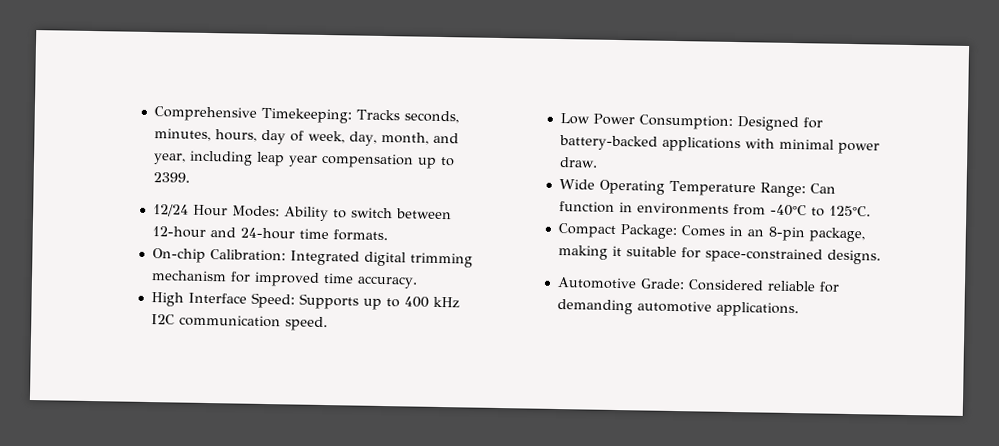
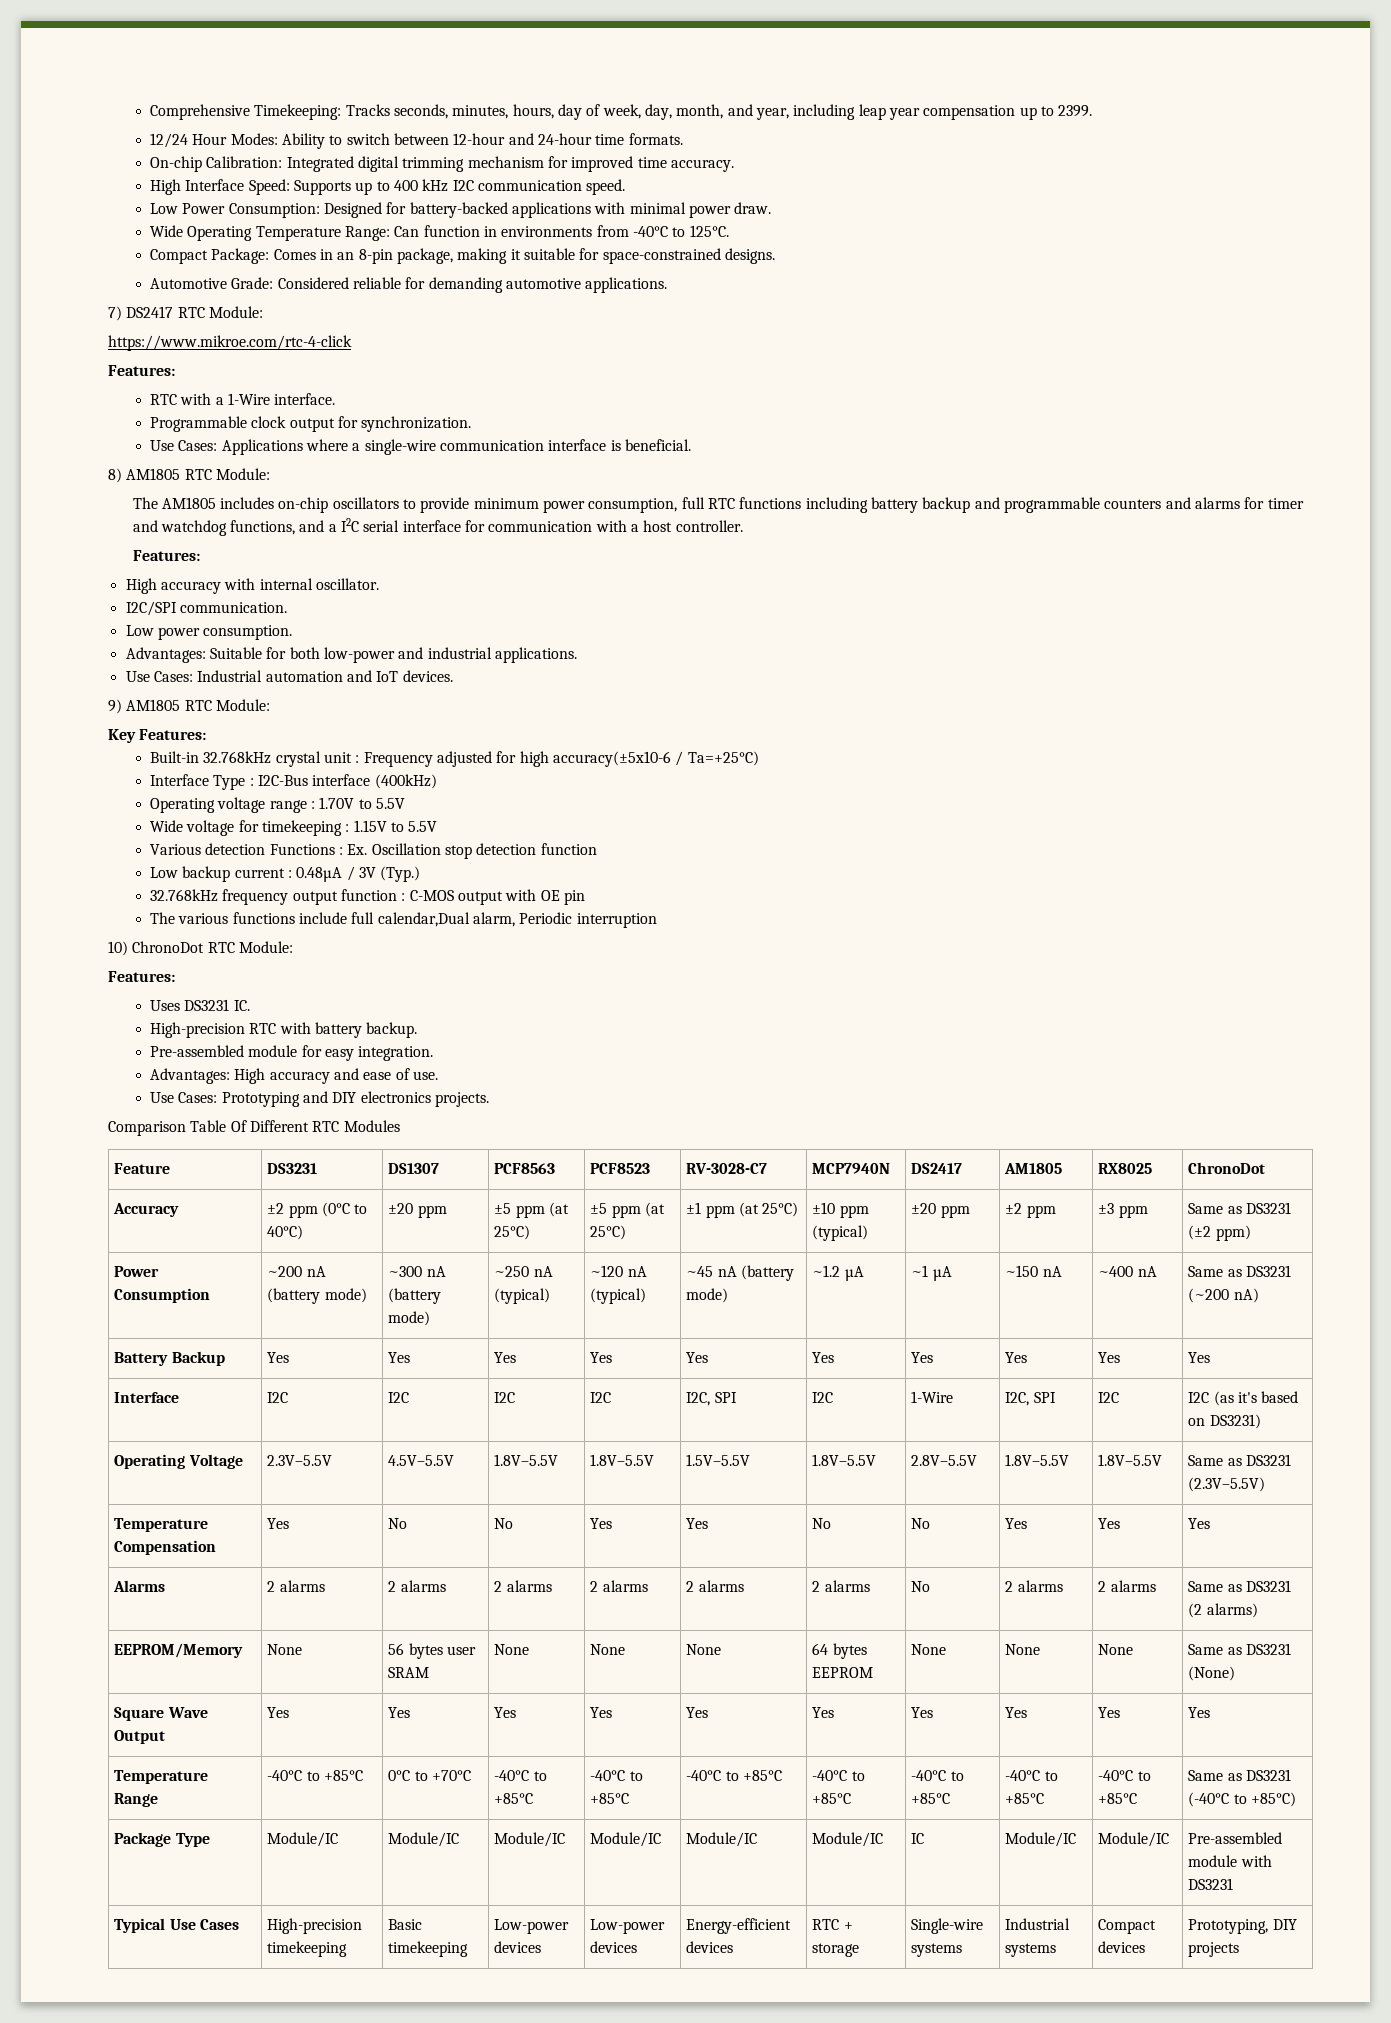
+ 7) DS2417 RTC Module:
+ https://www.mikroe.com/rtc-4-click
+ Features:
+ RTC with a 1-Wire interface.
+ Programmable clock output for synchronization.
+ Use Cases: Applications where a single-wire communication interface is beneficial.
+ 8) AM1805 RTC Module:
+ The AM1805 includes on-chip oscillators to provide minimum power consumption, full RTC functions including battery backup and programmable counters and alarms for timer and watchdog functions, and a I2C serial interface for communication with a host controller.
+ Features:
+ High accuracy with internal oscillator.
+ I2C/SPI communication.
+ Low power consumption.
+ Advantages: Suitable for both low-power and industrial applications.
+ Use Cases: Industrial automation and IoT devices.
+ 9) AM1805 RTC Module:
+ Key Features:
+ Built-in 32.768kHz crystal unit : Frequency adjusted for high accuracy(±5x10-6 / Ta=+25°C)
+ Interface Type : I2C-Bus interface (400kHz)
+ Operating voltage range : 1.70V to 5.5V
+ Wide voltage for timekeeping : 1.15V to 5.5V
+ Various detection Functions : Ex. Oscillation stop detection function
+ Low backup current : 0.48µA / 3V (Typ.)
+ 32.768kHz frequency output function : C-MOS output with OE pin
+ The various functions include full calendar,Dual alarm, Periodic interruption
+ 10) ChronoDot RTC Module:
+ Features:
+ Uses DS3231 IC.
+ High-precision RTC with battery backup.
+ Pre-assembled module for easy integration.
+ Advantages: High accuracy and ease of use.
+ Use Cases: Prototyping and DIY electronics projects.
+ Comparison Table Of Different RTC Modules
+ Feature | DS3231 | DS1307 | PCF8563 | PCF8523 | RV-3028-C7 | MCP7940N | DS2417 | AM1805 | RX8025 | ChronoDot
+ Accuracy | ±2 ppm (0°C to 40°C) | ±20 ppm | ±5 ppm (at 25°C) | ±5 ppm (at 25°C) | ±1 ppm (at 25°C) | ±10 ppm (typical) | ±20 ppm | ±2 ppm | ±3 ppm | Same as DS3231 (±2 ppm)
+ Power Consumption | ~200 nA (battery mode) | ~300 nA (battery mode) | ~250 nA (typical) | ~120 nA (typical) | ~45 nA (battery mode) | ~1.2 µA | ~1 µA | ~150 nA | ~400 nA | Same as DS3231 (~200 nA)
+ Battery Backup | Yes | Yes | Yes | Yes | Yes | Yes | Yes | Yes | Yes | Yes
+ Interface | I2C | I2C | I2C | I2C | I2C, SPI | I2C | 1-Wire | I2C, SPI | I2C | I2C (as it's based on DS3231)
+ Operating Voltage | 2.3V–5.5V | 4.5V–5.5V | 1.8V–5.5V | 1.8V–5.5V | 1.5V–5.5V | 1.8V–5.5V | 2.8V–5.5V | 1.8V–5.5V | 1.8V–5.5V | Same as DS3231 (2.3V–5.5V)
+ Temperature Compensation | Yes | No | No | Yes | Yes | No | No | Yes | Yes | Yes
+ Alarms | 2 alarms | 2 alarms | 2 alarms | 2 alarms | 2 alarms | 2 alarms | No | 2 alarms | 2 alarms | Same as DS3231 (2 alarms)
+ EEPROM/Memory | None | 56 bytes user SRAM | None | None | None | 64 bytes EEPROM | None | None | None | Same as DS3231 (None)
+ Square Wave Output | Yes | Yes | Yes | Yes | Yes | Yes | Yes | Yes | Yes | Yes
+ Temperature Range | -40°C to +85°C | 0°C to +70°C | -40°C to +85°C | -40°C to +85°C | -40°C to +85°C | -40°C to +85°C | -40°C to +85°C | -40°C to +85°C | -40°C to +85°C | Same as DS3231 (-40°C to +85°C)
+ Package Type | Module/IC | Module/IC | Module/IC | Module/IC | Module/IC | Module/IC | IC | Module/IC | Module/IC | Pre-assembled module with DS3231
+ Typical Use Cases | High-precision timekeeping | Basic timekeeping | Low-power devices | Low-power devices | Energy-efficient devices | RTC + storage | Single-wire systems | Industrial systems | Compact devices | Prototyping, DIY projects

